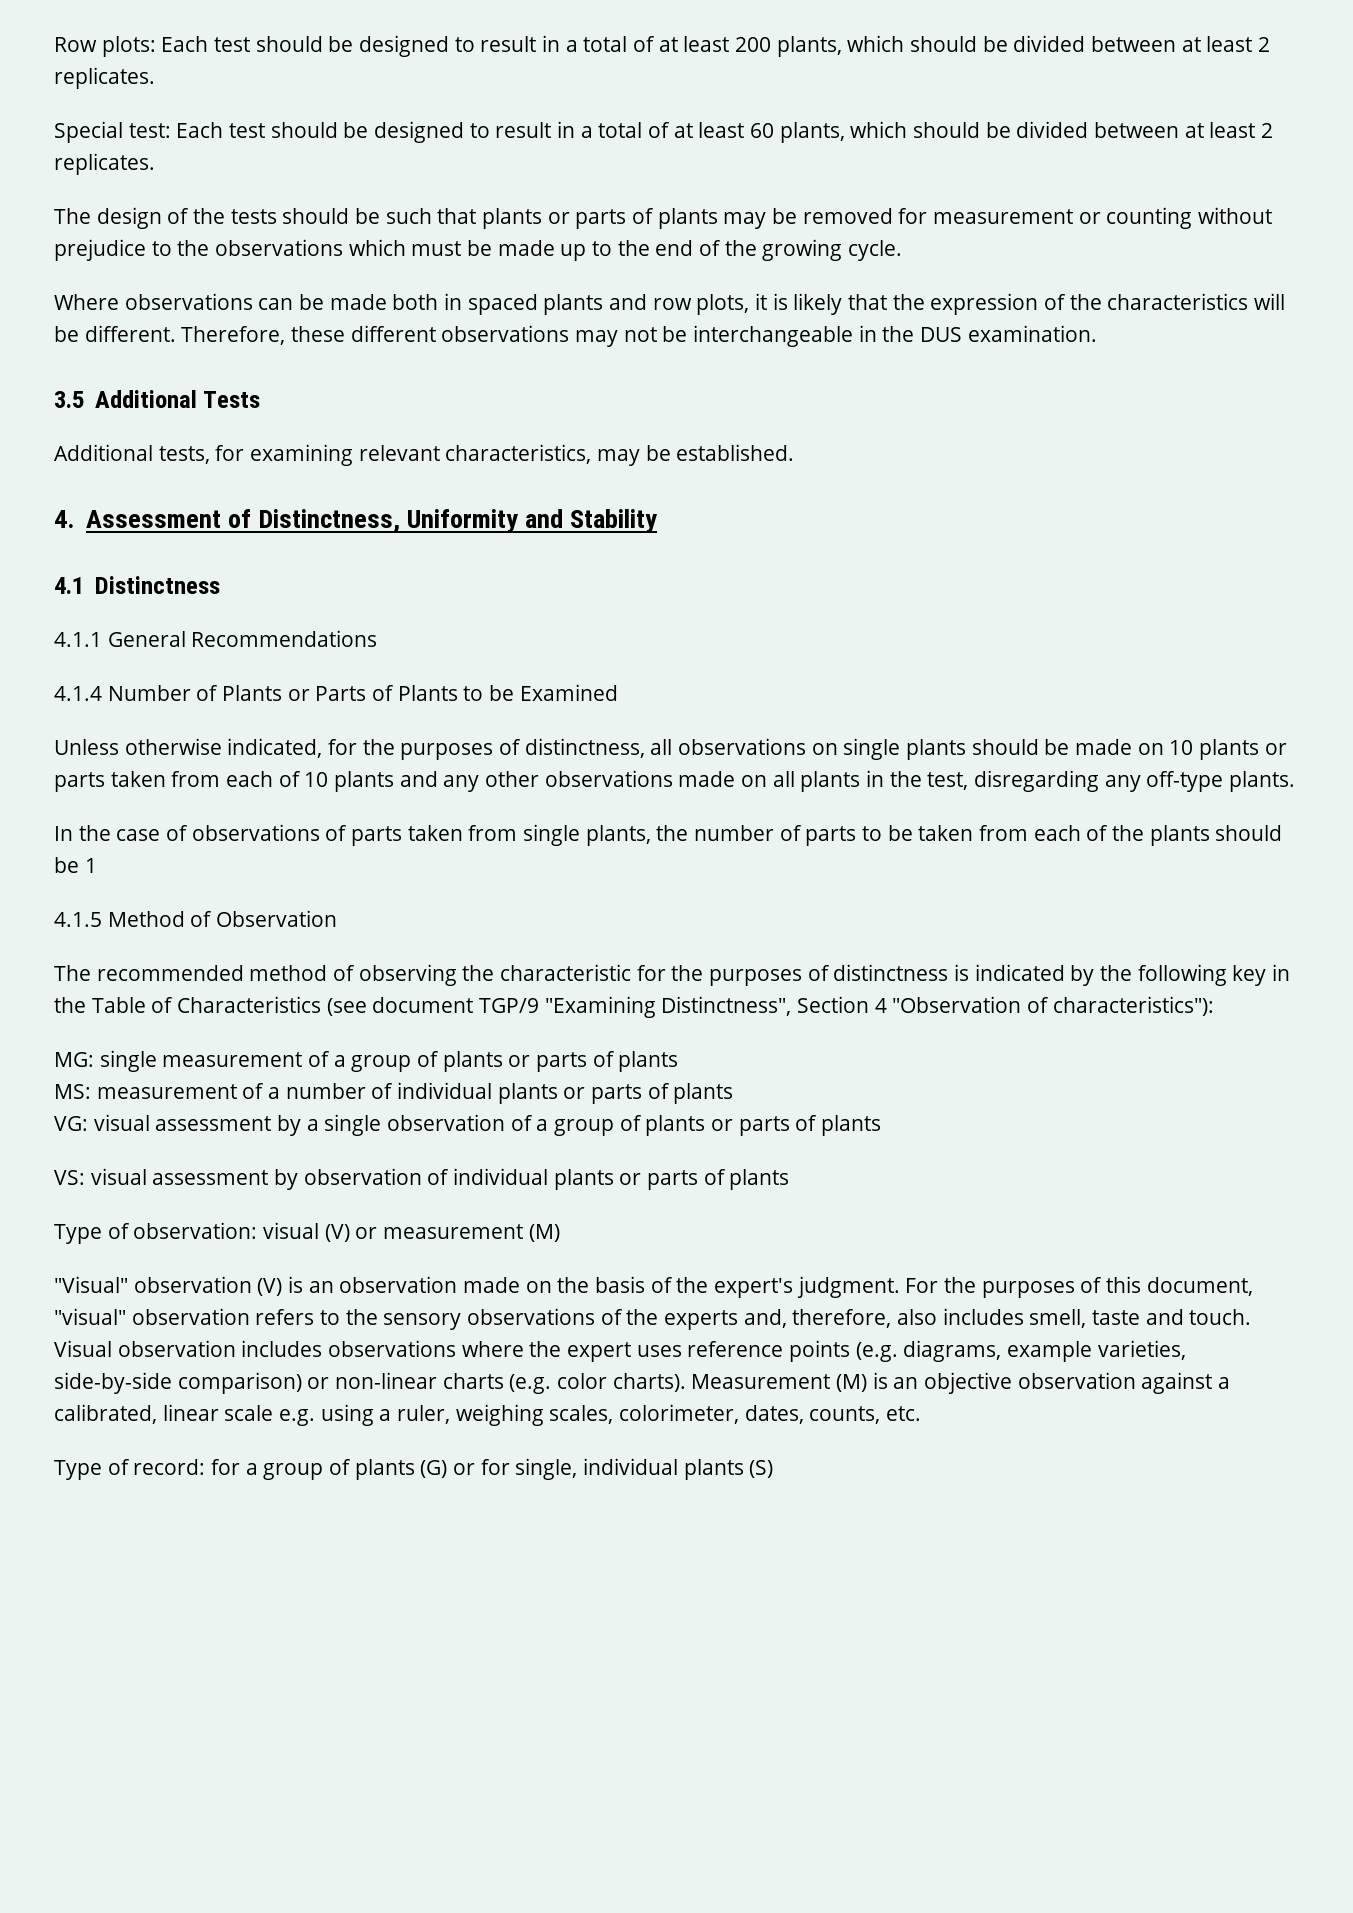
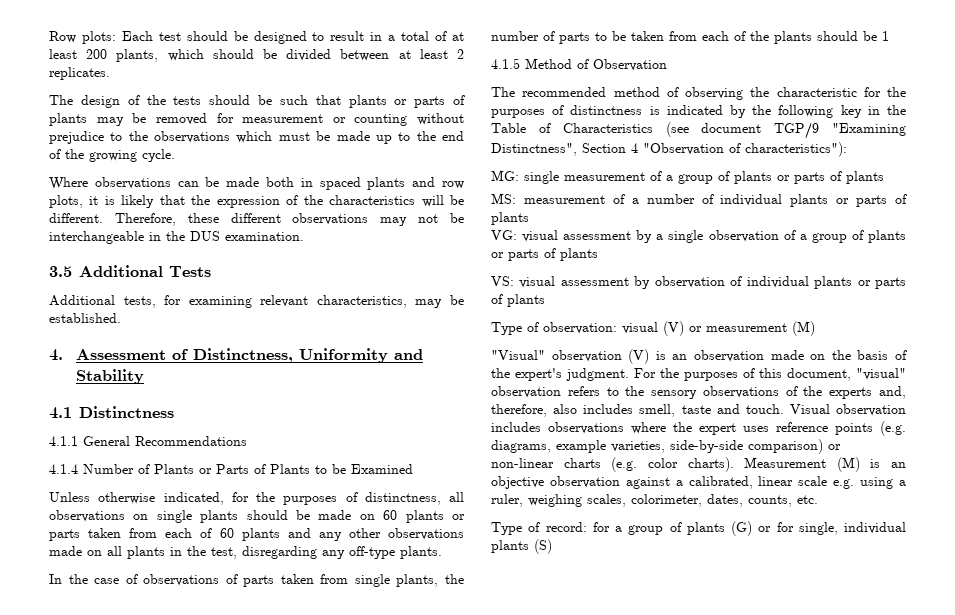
- Special test: Each test should be designed to result in a total of at least 60 plants, which should be divided between at least 2 replicates.
- Unless otherwise indicated, for the purposes of distinctness, all observations on single plants should be made on 10 plants or parts taken from each of 10 plants and any other observations made on all plants in the test, disregarding any off-type plants.
+ Unless otherwise indicated, for the purposes of distinctness, all observations on single plants should be made on 60 plants or parts taken from each of 60 plants and any other observations made on all plants in the test, disregarding any off-type plants.

